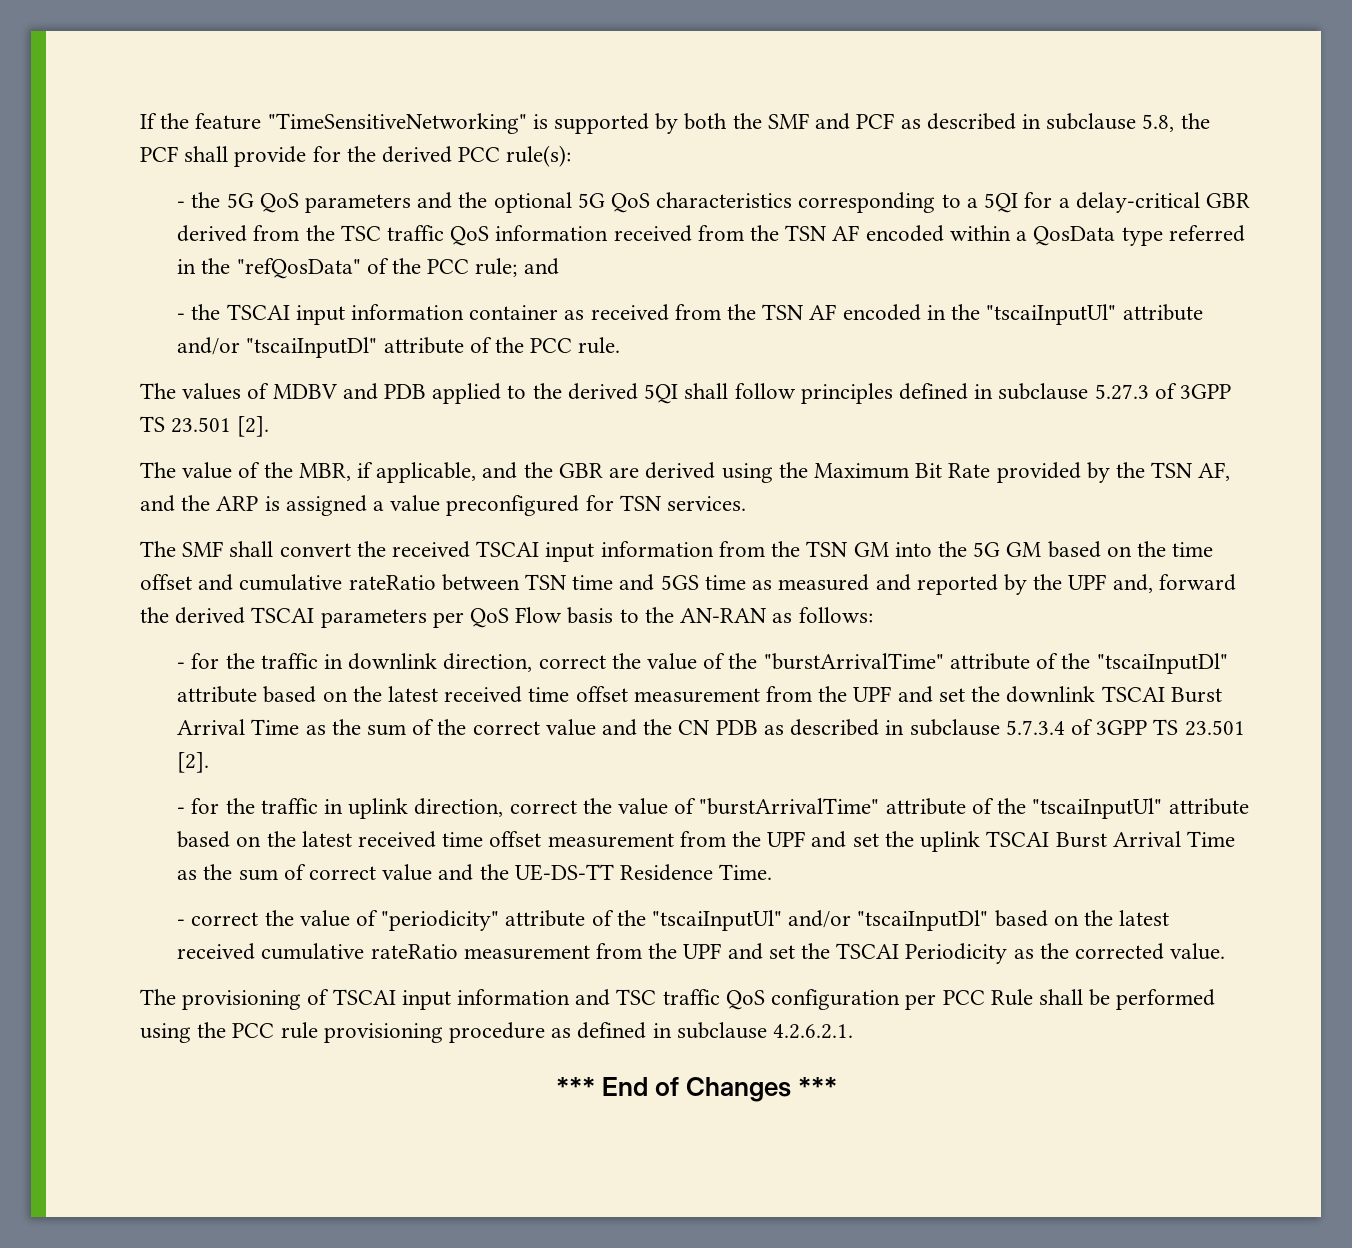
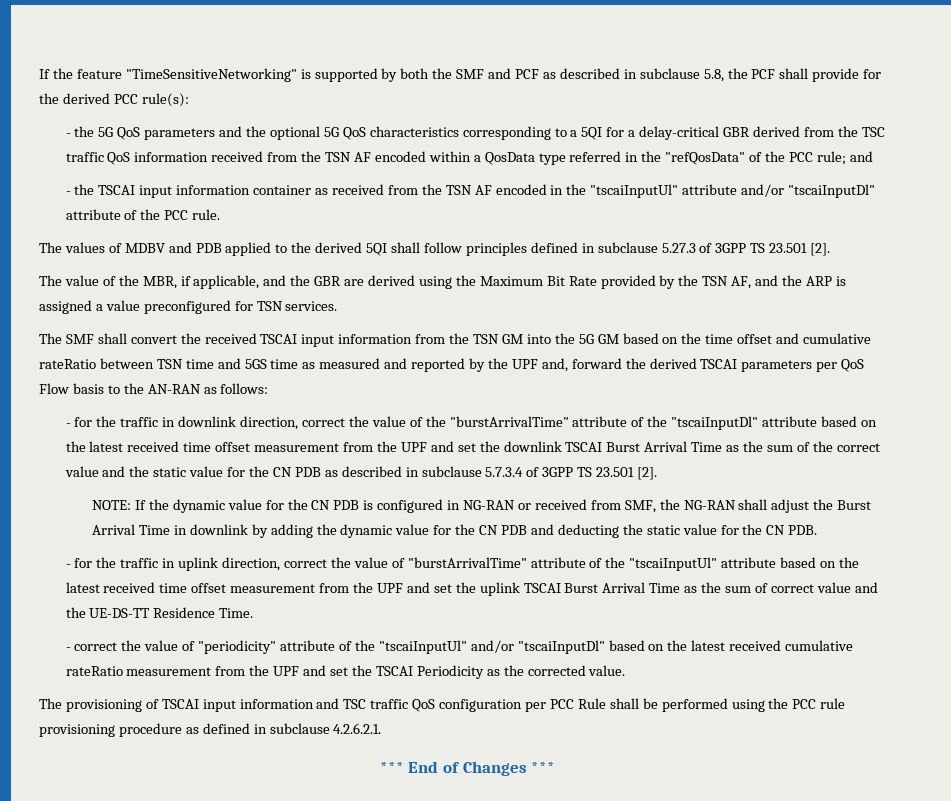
- - for the traffic in downlink direction, correct the value of the "burstArrivalTime" attribute of the "tscaiInputDl" attribute based on the latest received time offset measurement from the UPF and set the downlink TSCAI Burst Arrival Time as the sum of the correct value and the CN PDB as described in subclause 5.7.3.4 of 3GPP TS 23.501 [2].
+ - for the traffic in downlink direction, correct the value of the "burstArrivalTime" attribute of the "tscaiInputDl" attribute based on the latest received time offset measurement from the UPF and set the downlink TSCAI Burst Arrival Time as the sum of the correct value and the static value for the CN PDB as described in subclause 5.7.3.4 of 3GPP TS 23.501 [2].
+ NOTE: If the dynamic value for the CN PDB is configured in NG-RAN or received from SMF, the NG-RAN shall adjust the Burst Arrival Time in downlink by adding the dynamic value for the CN PDB and deducting the static value for the CN PDB.

